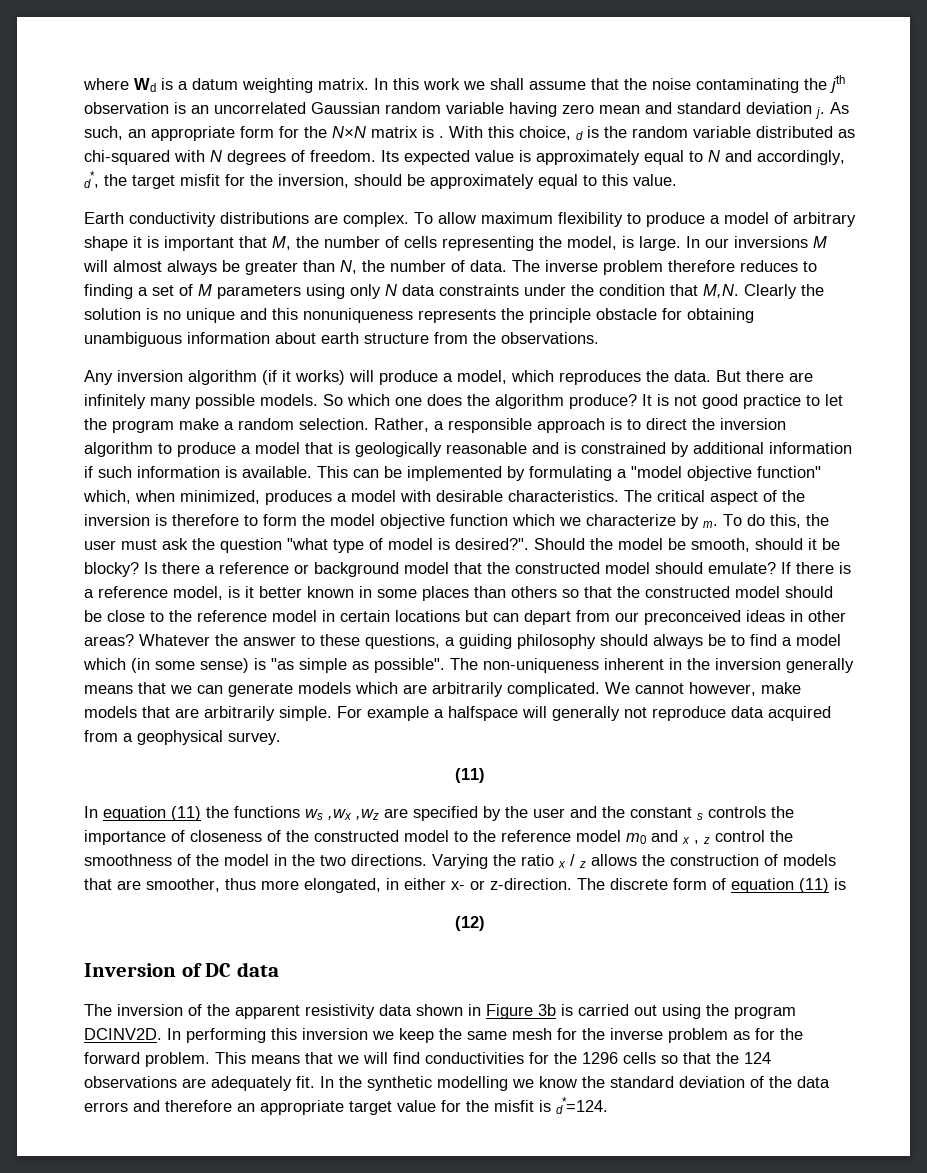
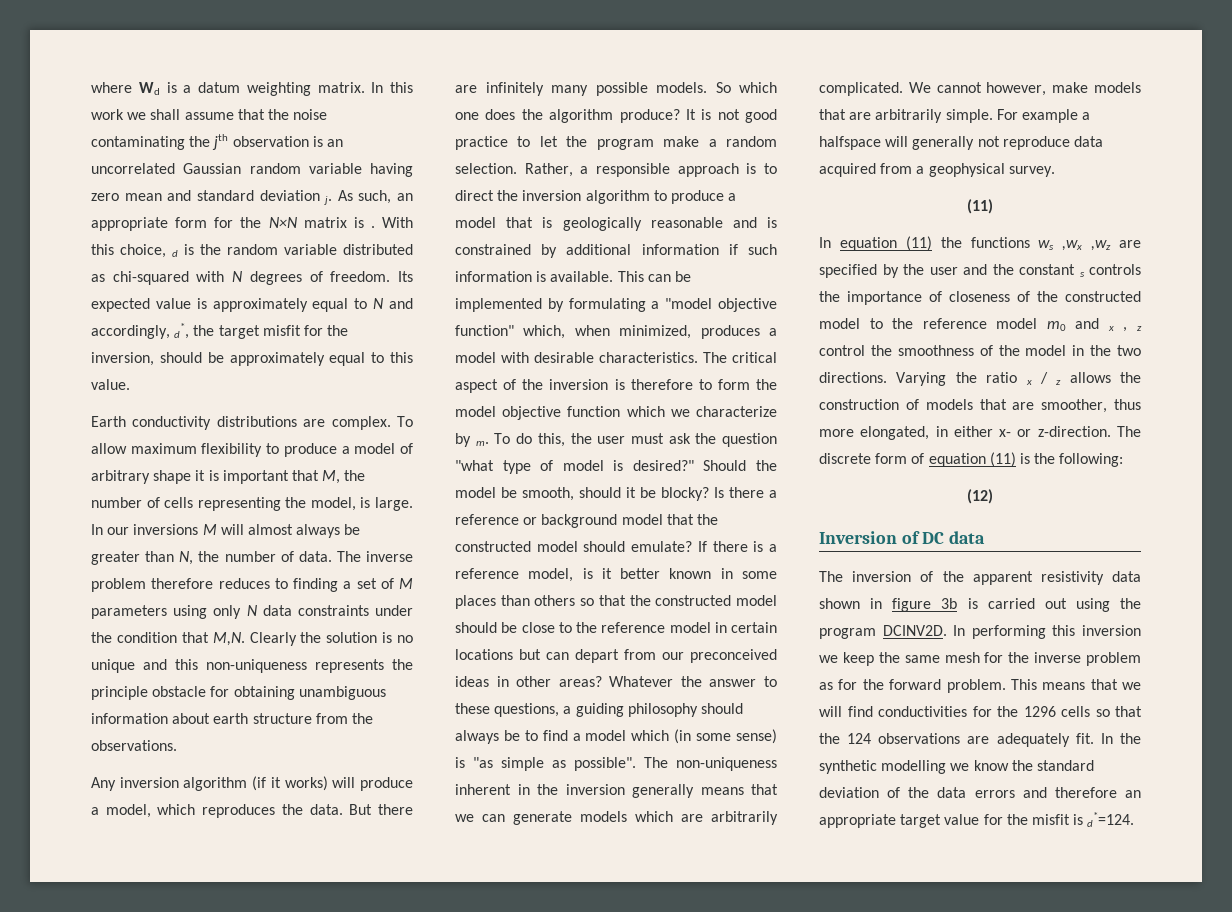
- The inverse problem therefore reduces to finding a set of M parameters using only N data constraints under the condition that M,N. Clearly the solution is no unique and this nonuniqueness represents the principle obstacle for obtaining unambiguous information about earth structure from the observations.
+ The inverse problem therefore reduces to finding a set of M parameters using only N data constraints under the condition that M,N. Clearly the solution is no unique and this non-uniqueness represents the principle obstacle for obtaining unambiguous information about earth structure from the observations.
- To do this, the user must ask the question "what type of model is desired?".
+ To do this, the user must ask the question "what type of model is desired?"
- The discrete form of equation (11) is
+ The discrete form of equation (11) is the following:
- The inversion of the apparent resistivity data shown in Figure 3b is carried out using the program DCINV2D.
+ The inversion of the apparent resistivity data shown in figure 3b is carried out using the program DCINV2D.

